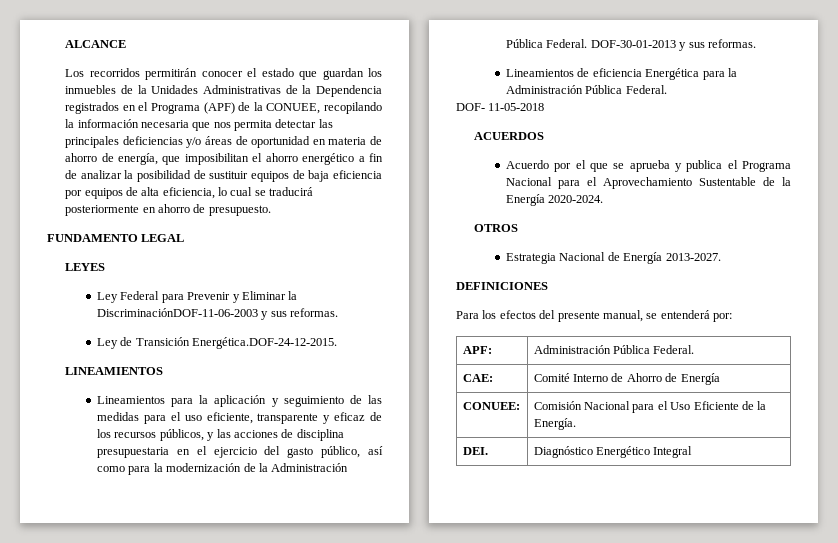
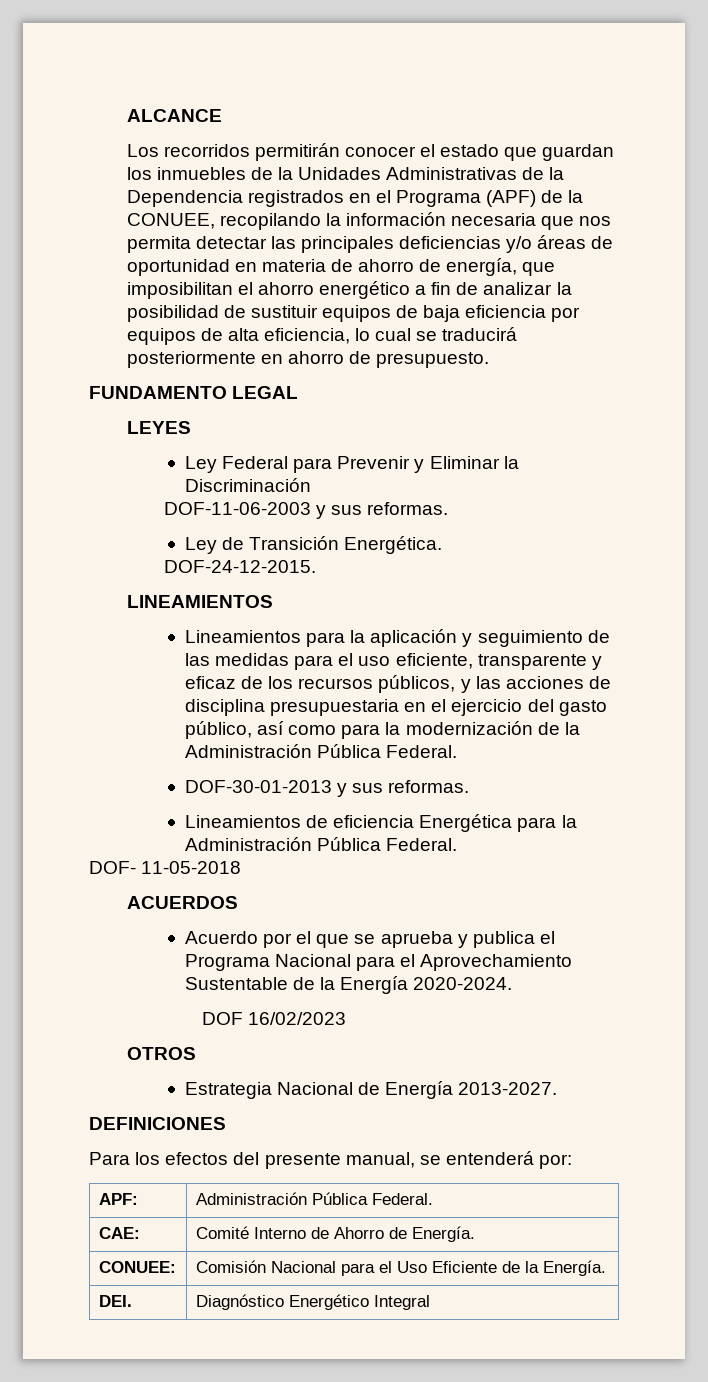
- Ley Federal para Prevenir y Eliminar la DiscriminaciónDOF-11-06-2003 y sus reformas.
+ Ley Federal para Prevenir y Eliminar la Discriminación
+ DOF-11-06-2003 y sus reformas.
- Ley de Transición Energética.DOF-24-12-2015.
+ Ley de Transición Energética.
+ DOF-24-12-2015.
- Lineamientos para la aplicación y seguimiento de las medidas para el uso eficiente, transparente y eficaz de los recursos públicos, y las acciones de disciplina presupuestaria en el ejercicio del gasto público, así como para la modernización de la Administración Pública Federal. DOF-30-01-2013 y sus reformas.
+ Lineamientos para la aplicación y seguimiento de las medidas para el uso eficiente, transparente y eficaz de los recursos públicos, y las acciones de disciplina presupuestaria en el ejercicio del gasto público, así como para la modernización de la Administración Pública Federal.
+ DOF-30-01-2013 y sus reformas.
+ DOF 16/02/2023
- CAE: | Comité Interno de Ahorro de Energía
+ CAE: | Comité Interno de Ahorro de Energía.

